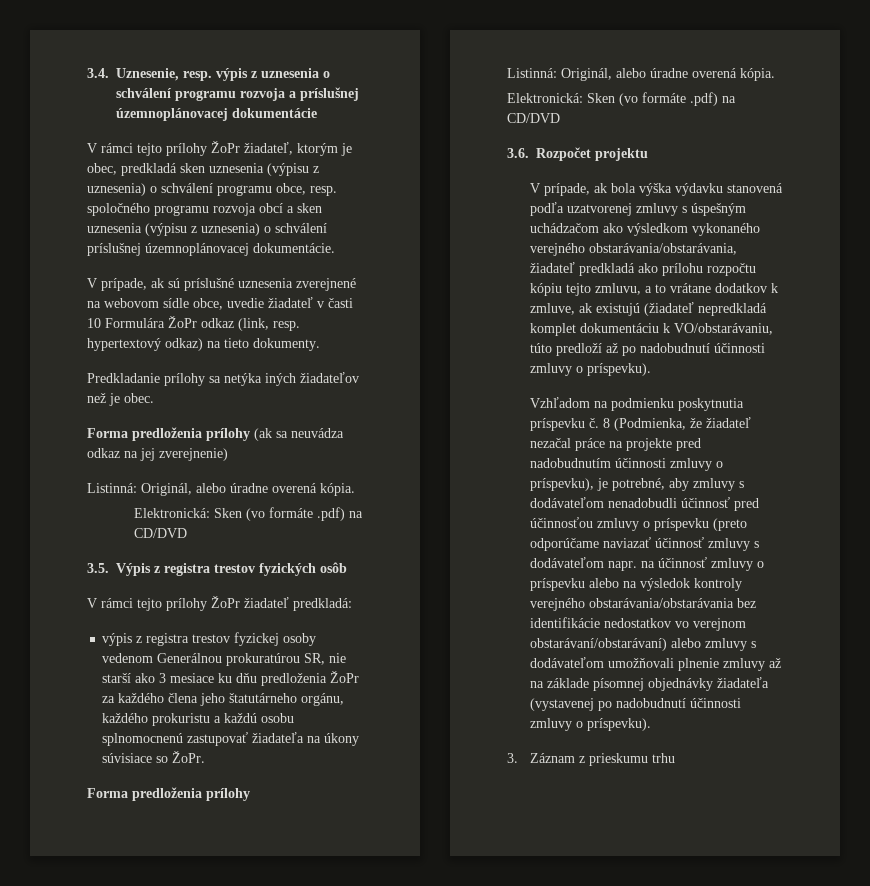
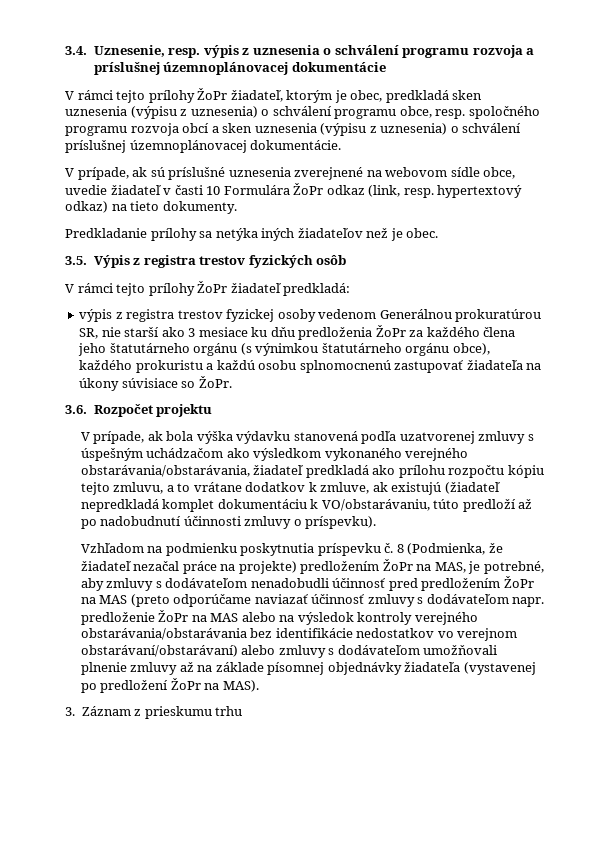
- Forma predloženia prílohy (ak sa neuvádza odkaz na jej zverejnenie)
- Listinná: Originál, alebo úradne overená kópia.
- Elektronická: Sken (vo formáte .pdf) na CD/DVD
- výpis z registra trestov fyzickej osoby vedenom Generálnou prokuratúrou SR, nie starší ako 3 mesiace ku dňu predloženia ŽoPr za každého člena jeho štatutárneho orgánu, každého prokuristu a každú osobu splnomocnenú zastupovať žiadateľa na úkony súvisiace so ŽoPr.
- Forma predloženia prílohy
- Listinná: Originál, alebo úradne overená kópia.
- Elektronická: Sken (vo formáte .pdf) na CD/DVD
+ výpis z registra trestov fyzickej osoby vedenom Generálnou prokuratúrou SR, nie starší ako 3 mesiace ku dňu predloženia ŽoPr za každého člena jeho štatutárneho orgánu (s výnimkou štatutárneho orgánu obce), každého prokuristu a každú osobu splnomocnenú zastupovať žiadateľa na úkony súvisiace so ŽoPr.
- 8 (Podmienka, že žiadateľ nezačal práce na projekte pred nadobudnutím účinnosti zmluvy o príspevku), je potrebné, aby zmluvy s dodávateľom nenadobudli účinnosť pred účinnosťou zmluvy o príspevku (preto odporúčame naviazať účinnosť zmluvy s dodávateľom napr. na účinnosť zmluvy o príspevku alebo na výsledok kontroly verejného obstarávania/obstarávania bez identifikácie nedostatkov vo verejnom obstarávaní/obstarávaní) alebo zmluvy s dodávateľom umožňovali plnenie zmluvy až na základe písomnej objednávky žiadateľa (vystavenej po nadobudnutí účinnosti zmluvy o príspevku).
+ 8 (Podmienka, že žiadateľ nezačal práce na projekte) predložením ŽoPr na MAS, je potrebné, aby zmluvy s dodávateľom nenadobudli účinnosť pred predložením ŽoPr na MAS (preto odporúčame naviazať účinnosť zmluvy s dodávateľom napr. predloženie ŽoPr na MAS alebo na výsledok kontroly verejného obstarávania/obstarávania bez identifikácie nedostatkov vo verejnom obstarávaní/obstarávaní) alebo zmluvy s dodávateľom umožňovali plnenie zmluvy až na základe písomnej objednávky žiadateľa (vystavenej po predložení ŽoPr na MAS).

